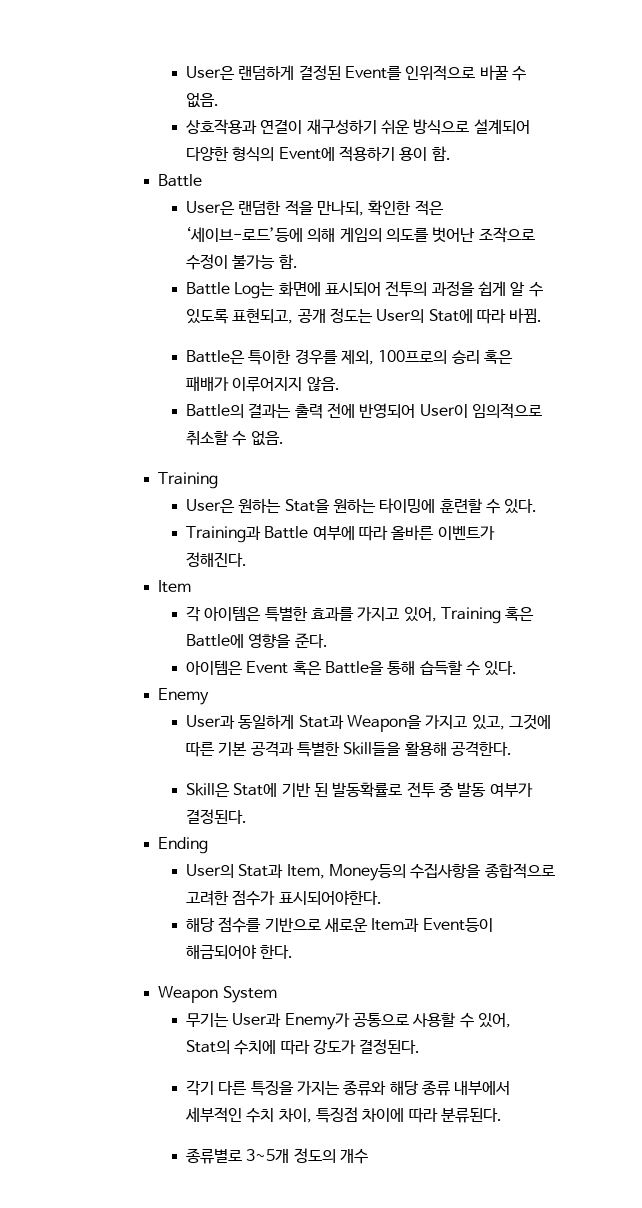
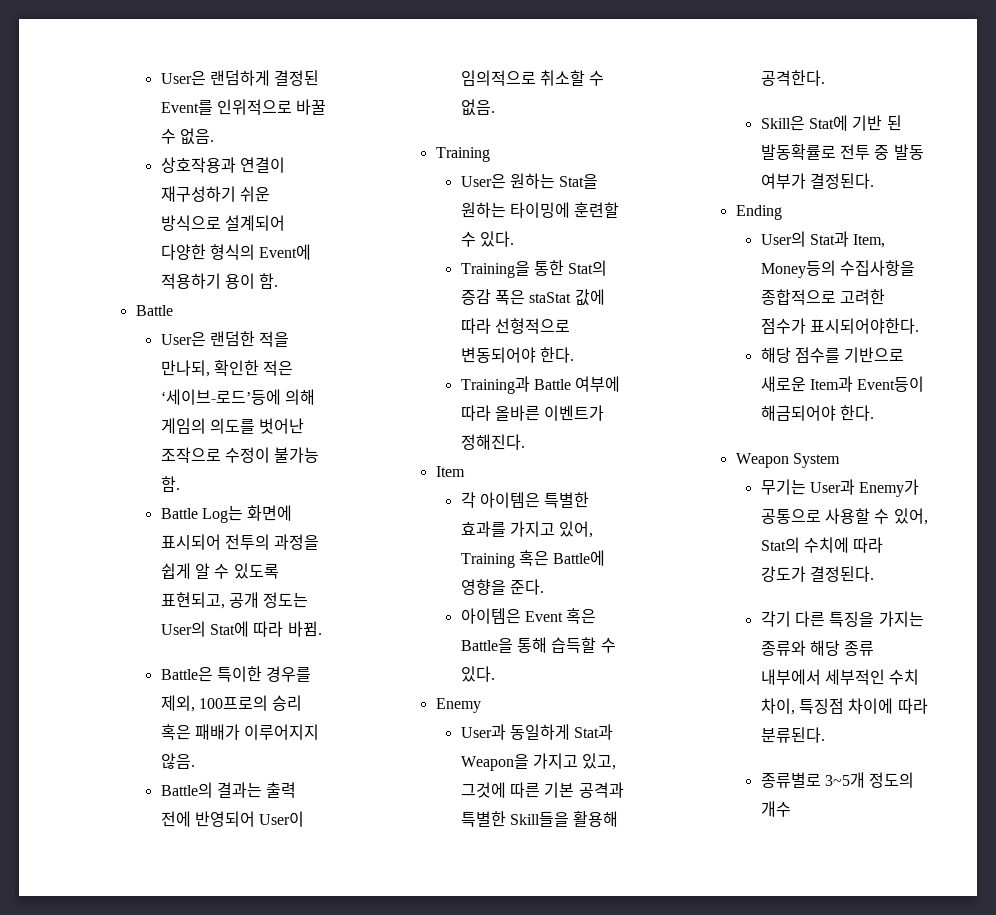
+ Training을 통한 Stat의 증감 폭은 staStat 값에 따라 선형적으로 변동되어야 한다.

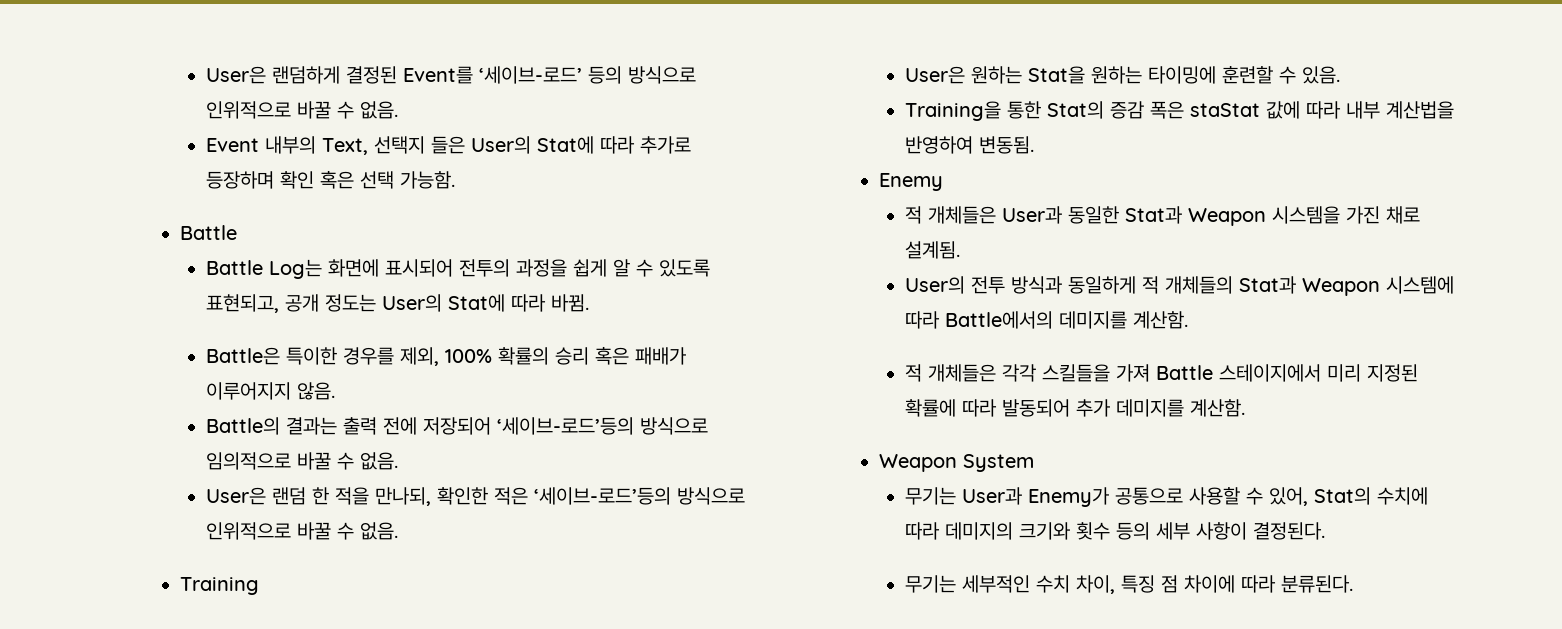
- User은 랜덤하게 결정된 Event를 인위적으로 바꿀 수 없음.
- 상호작용과 연결이 재구성하기 쉬운 방식으로 설계되어 다양한 형식의 Event에 적용하기 용이 함.
+ User은 랜덤하게 결정된 Event를 ‘세이브-로드’ 등의 방식으로 인위적으로 바꿀 수 없음.
+ Event 내부의 Text, 선택지 들은 User의 Stat에 따라 추가로 등장하며 확인 혹은 선택 가능함.
  Battle
- User은 랜덤한 적을 만나되, 확인한 적은 ‘세이브-로드’등에 의해 게임의 의도를 벗어난 조작으로 수정이 불가능 함.
- Battle은 특이한 경우를 제외, 100프로의 승리 혹은 패배가 이루어지지 않음.
+ Battle은 특이한 경우를 제외, 100% 확률의 승리 혹은 패배가 이루어지지 않음.
- Battle의 결과는 출력 전에 반영되어 User이 임의적으로 취소할 수 없음.
+ Battle의 결과는 출력 전에 저장되어 ‘세이브-로드’등의 방식으로 임의적으로 바꿀 수 없음.
+ User은 랜덤 한 적을 만나되, 확인한 적은 ‘세이브-로드’등의 방식으로 인위적으로 바꿀 수 없음.
- User은 원하는 Stat을 원하는 타이밍에 훈련할 수 있다.
+ User은 원하는 Stat을 원하는 타이밍에 훈련할 수 있음.
- Training을 통한 Stat의 증감 폭은 staStat 값에 따라 선형적으로 변동되어야 한다.
- Training과 Battle 여부에 따라 올바른 이벤트가 정해진다.
- Item
- 각 아이템은 특별한 효과를 가지고 있어, Training 혹은 Battle에 영향을 준다.
- 아이템은 Event 혹은 Battle을 통해 습득할 수 있다.
+ Training을 통한 Stat의 증감 폭은 staStat 값에 따라 내부 계산법을 반영하여 변동됨.
  Enemy
- User과 동일하게 Stat과 Weapon을 가지고 있고, 그것에 따른 기본 공격과 특별한 Skill들을 활용해 공격한다.
- Skill은 Stat에 기반 된 발동확률로 전투 중 발동 여부가 결정된다.
- Ending
- User의 Stat과 Item, Money등의 수집사항을 종합적으로 고려한 점수가 표시되어야한다.
- 해당 점수를 기반으로 새로운 Item과 Event등이 해금되어야 한다.
+ 적 개체들은 User과 동일한 Stat과 Weapon 시스템을 가진 채로 설계됨.
+ User의 전투 방식과 동일하게 적 개체들의 Stat과 Weapon 시스템에 따라 Battle에서의 데미지를 계산함.
+ 적 개체들은 각각 스킬들을 가져 Battle 스테이지에서 미리 지정된 확률에 따라 발동되어 추가 데미지를 계산함.
- 무기는 User과 Enemy가 공통으로 사용할 수 있어, Stat의 수치에 따라 강도가 결정된다.
- 각기 다른 특징을 가지는 종류와 해당 종류 내부에서 세부적인 수치 차이, 특징점 차이에 따라 분류된다.
+ 무기는 User과 Enemy가 공통으로 사용할 수 있어, Stat의 수치에 따라 데미지의 크기와 횟수 등의 세부 사항이 결정된다.
+ 무기는 세부적인 수치 차이, 특징 점 차이에 따라 분류된다.
- 종류별로 3~5개 정도의 개수

